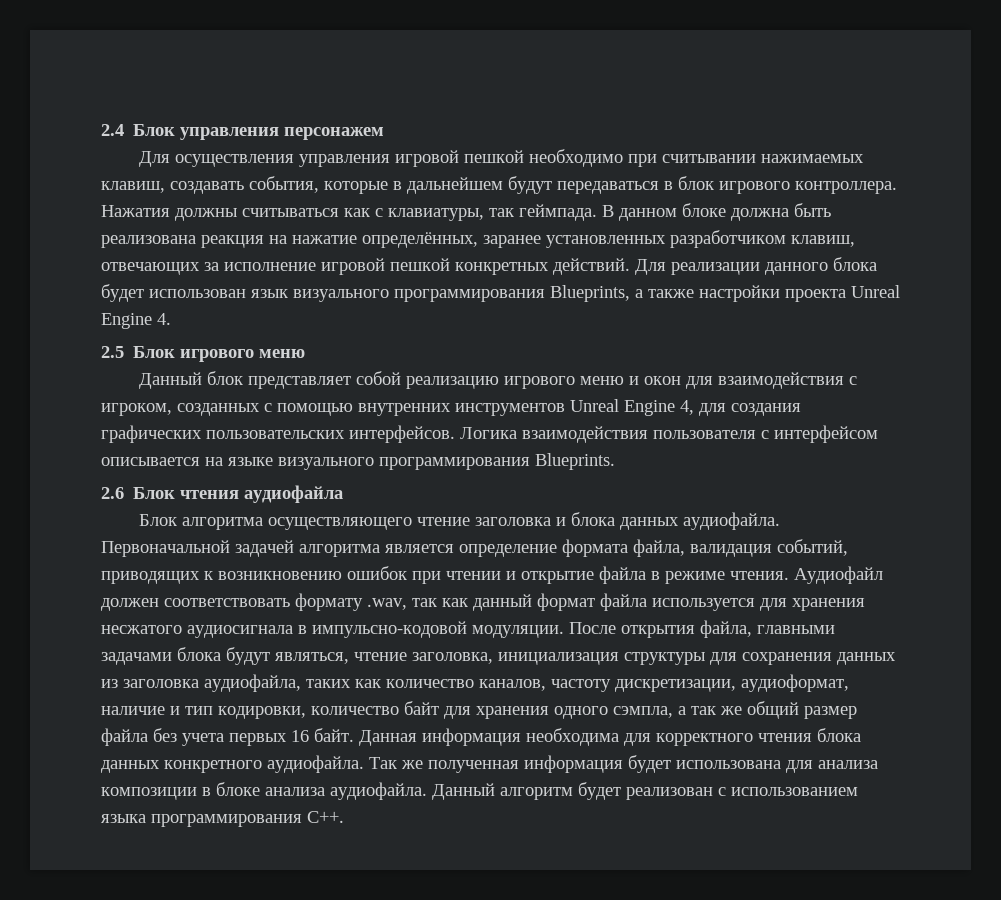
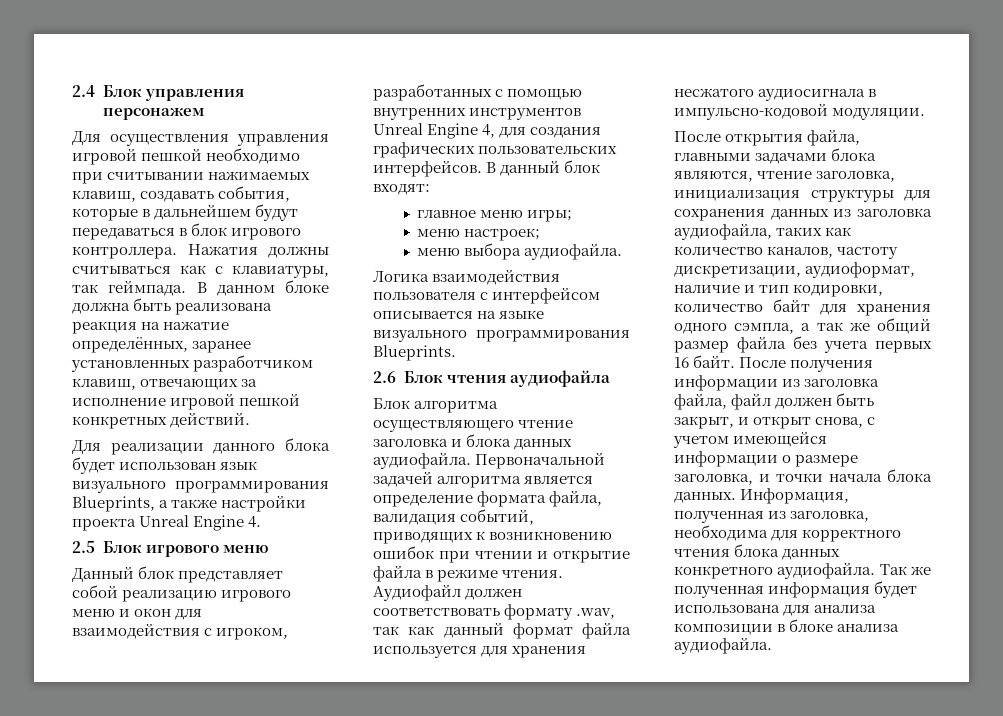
- В данном блоке должна быть реализована реакция на нажатие определённых, заранее установленных разработчиком клавиш, отвечающих за исполнение игровой пешкой конкретных действий. Для реализации данного блока будет использован язык визуального программирования Blueprints, а также настройки проекта Unreal Engine 4.
+ В данном блоке должна быть реализована реакция на нажатие определённых, заранее установленных разработчиком клавиш, отвечающих за исполнение игровой пешкой конкретных действий.
+ Для реализации данного блока будет использован язык визуального программирования Blueprints, а также настройки проекта Unreal Engine 4.
- Данный блок представляет собой реализацию игрового меню и окон для взаимодействия с игроком, созданных с помощью внутренних инструментов Unreal Engine 4, для создания графических пользовательских интерфейсов. Логика взаимодействия пользователя с интерфейсом описывается на языке визуального программирования Blueprints.
+ Данный блок представляет собой реализацию игрового меню и окон для взаимодействия с игроком, разработанных с помощью внутренних инструментов Unreal Engine 4, для создания графических пользовательских интерфейсов. В данный блок входят:
+ главное меню игры;
+ меню настроек;
+ меню выбора аудиофайла.
+ Логика взаимодействия пользователя с интерфейсом описывается на языке визуального программирования Blueprints.
- Аудиофайл должен соответствовать формату .wav, так как данный формат файла используется для хранения несжатого аудиосигнала в импульсно-кодовой модуляции. После открытия файла, главными задачами блока будут являться, чтение заголовка, инициализация структуры для сохранения данных из заголовка аудиофайла, таких как количество каналов, частоту дискретизации, аудиоформат, наличие и тип кодировки, количество байт для хранения одного сэмпла, а так же общий размер файла без учета первых 16 байт.
+ Аудиофайл должен соответствовать формату .wav, так как данный формат файла используется для хранения несжатого аудиосигнала в импульсно-кодовой модуляции.
+ После открытия файла, главными задачами блока являются, чтение заголовка, инициализация структуры для сохранения данных из заголовка аудиофайла, таких как количество каналов, частоту дискретизации, аудиоформат, наличие и тип кодировки, количество байт для хранения одного сэмпла, а так же общий размер файла без учета первых 16 байт.
- Данная информация необходима для корректного чтения блока данных конкретного аудиофайла.
+ После получения информации из заголовка файла, файл должен быть закрыт, и открыт снова, с учетом имеющейся информации о размере заголовка, и точки начала блока данных. Информация, полученная из заголовка, необходима для корректного чтения блока данных конкретного аудиофайла.
- Данный алгоритм будет реализован с использованием языка программирования С++.

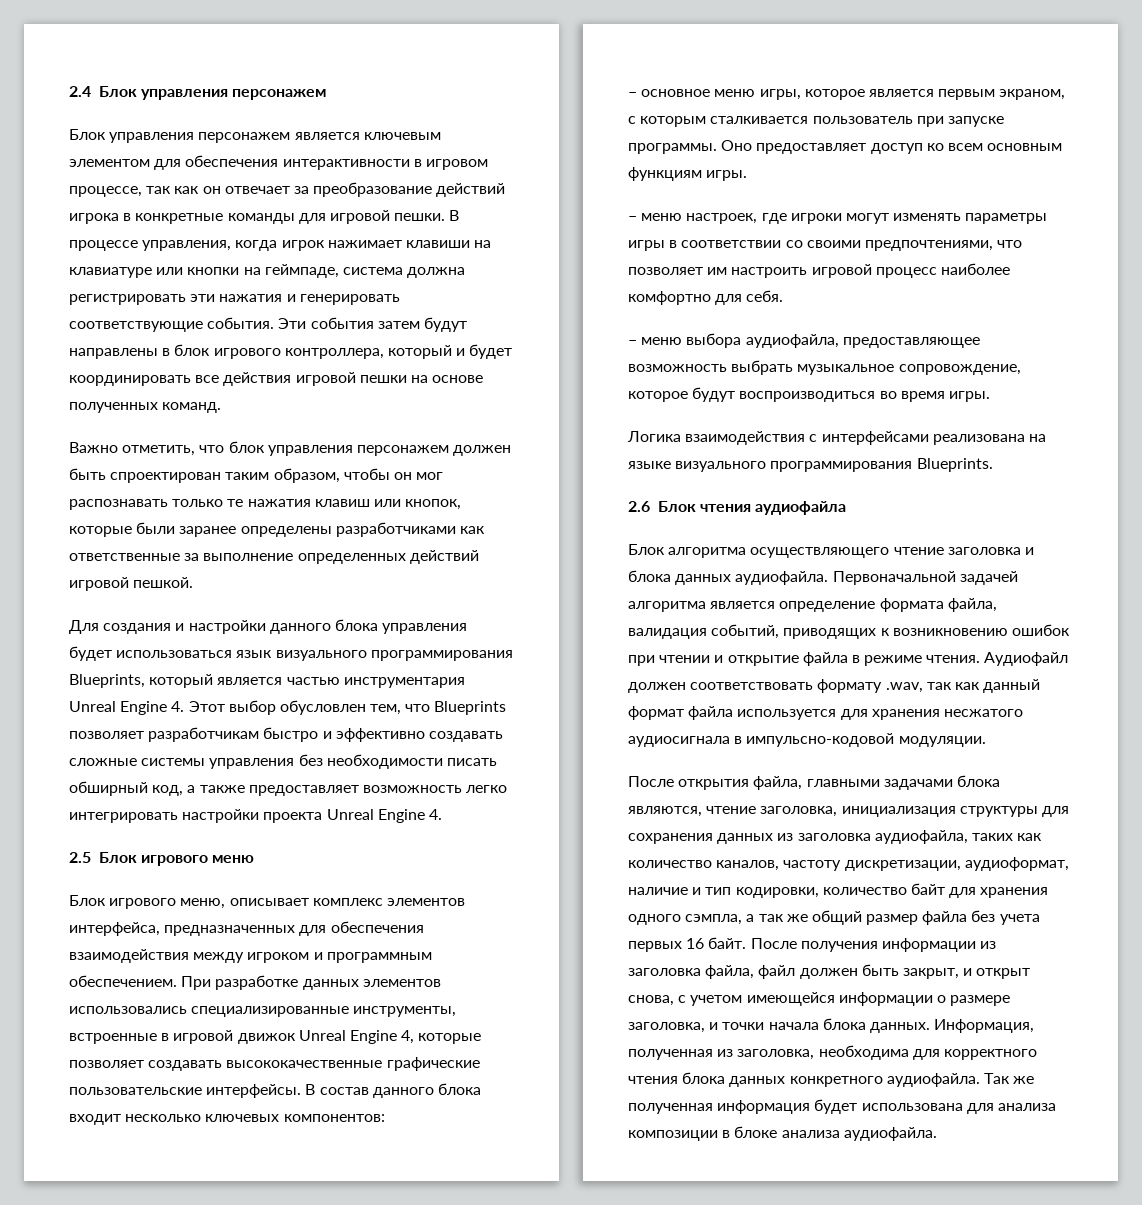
- Для осуществления управления игровой пешкой необходимо при считывании нажимаемых клавиш, создавать события, которые в дальнейшем будут передаваться в блок игрового контроллера. Нажатия должны считываться как с клавиатуры, так геймпада. В данном блоке должна быть реализована реакция на нажатие определённых, заранее установленных разработчиком клавиш, отвечающих за исполнение игровой пешкой конкретных действий.
- Для реализации данного блока будет использован язык визуального программирования Blueprints, а также настройки проекта Unreal Engine 4.
+ Блок управления персонажем является ключевым элементом для обеспечения интерактивности в игровом процессе, так как он отвечает за преобразование действий игрока в конкретные команды для игровой пешки. В процессе управления, когда игрок нажимает клавиши на клавиатуре или кнопки на геймпаде, система должна регистрировать эти нажатия и генерировать соответствующие события. Эти события затем будут направлены в блок игрового контроллера, который и будет координировать все действия игровой пешки на основе полученных команд.
+ Важно отметить, что блок управления персонажем должен быть спроектирован таким образом, чтобы он мог распознавать только те нажатия клавиш или кнопок, которые были заранее определены разработчиками как ответственные за выполнение определенных действий игровой пешкой.
+ Для создания и настройки данного блока управления будет использоваться язык визуального программирования Blueprints, который является частью инструментария Unreal Engine 4. Этот выбор обусловлен тем, что Blueprints позволяет разработчикам быстро и эффективно создавать сложные системы управления без необходимости писать обширный код, а также предоставляет возможность легко интегрировать настройки проекта Unreal Engine 4.
- Данный блок представляет собой реализацию игрового меню и окон для взаимодействия с игроком, разработанных с помощью внутренних инструментов Unreal Engine 4, для создания графических пользовательских интерфейсов. В данный блок входят:
- главное меню игры;
- меню настроек;
- меню выбора аудиофайла.
- Логика взаимодействия пользователя с интерфейсом описывается на языке визуального программирования Blueprints.
+ Блок игрового меню, описывает комплекс элементов интерфейса, предназначенных для обеспечения взаимодействия между игроком и программным обеспечением. При разработке данных элементов использовались специализированные инструменты, встроенные в игровой движок Unreal Engine 4, которые позволяет создавать высококачественные графические пользовательские интерфейсы. В состав данного блока входит несколько ключевых компонентов:
+ – основное меню игры, которое является первым экраном, с которым сталкивается пользователь при запуске программы. Оно предоставляет доступ ко всем основным функциям игры.
+ – меню настроек, где игроки могут изменять параметры игры в соответствии со своими предпочтениями, что позволяет им настроить игровой процесс наиболее комфортно для себя.
+ – меню выбора аудиофайла, предоставляющее возможность выбрать музыкальное сопровождение, которое будут воспроизводиться во время игры.
+ Логика взаимодействия с интерфейсами реализована на языке визуального программирования Blueprints.

